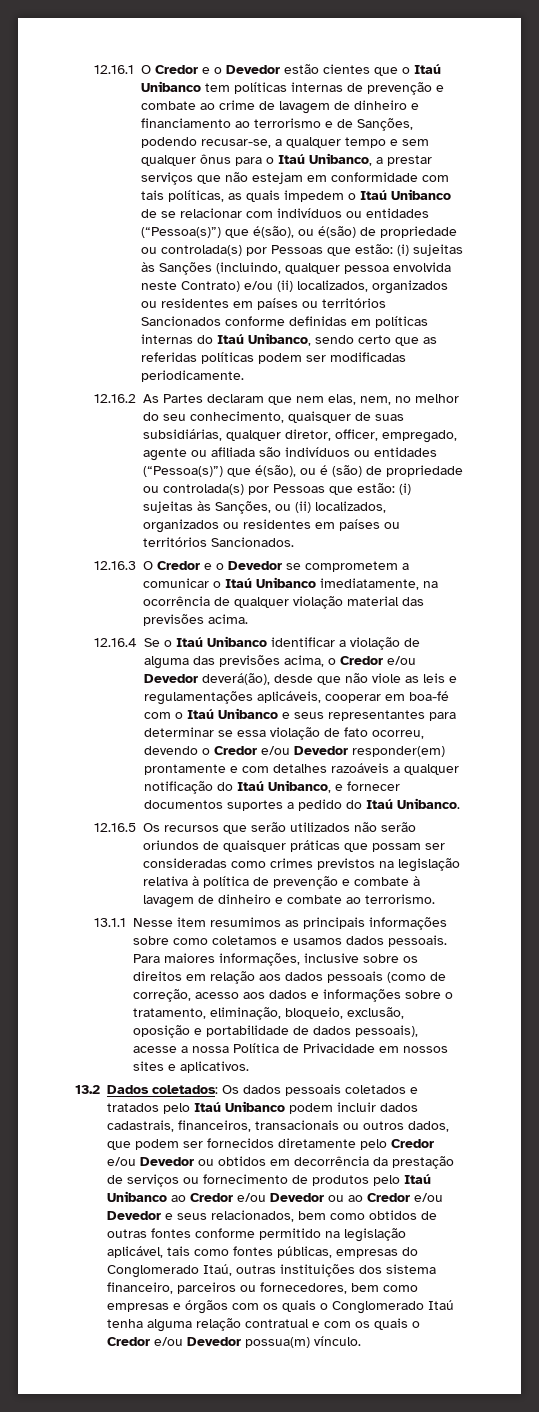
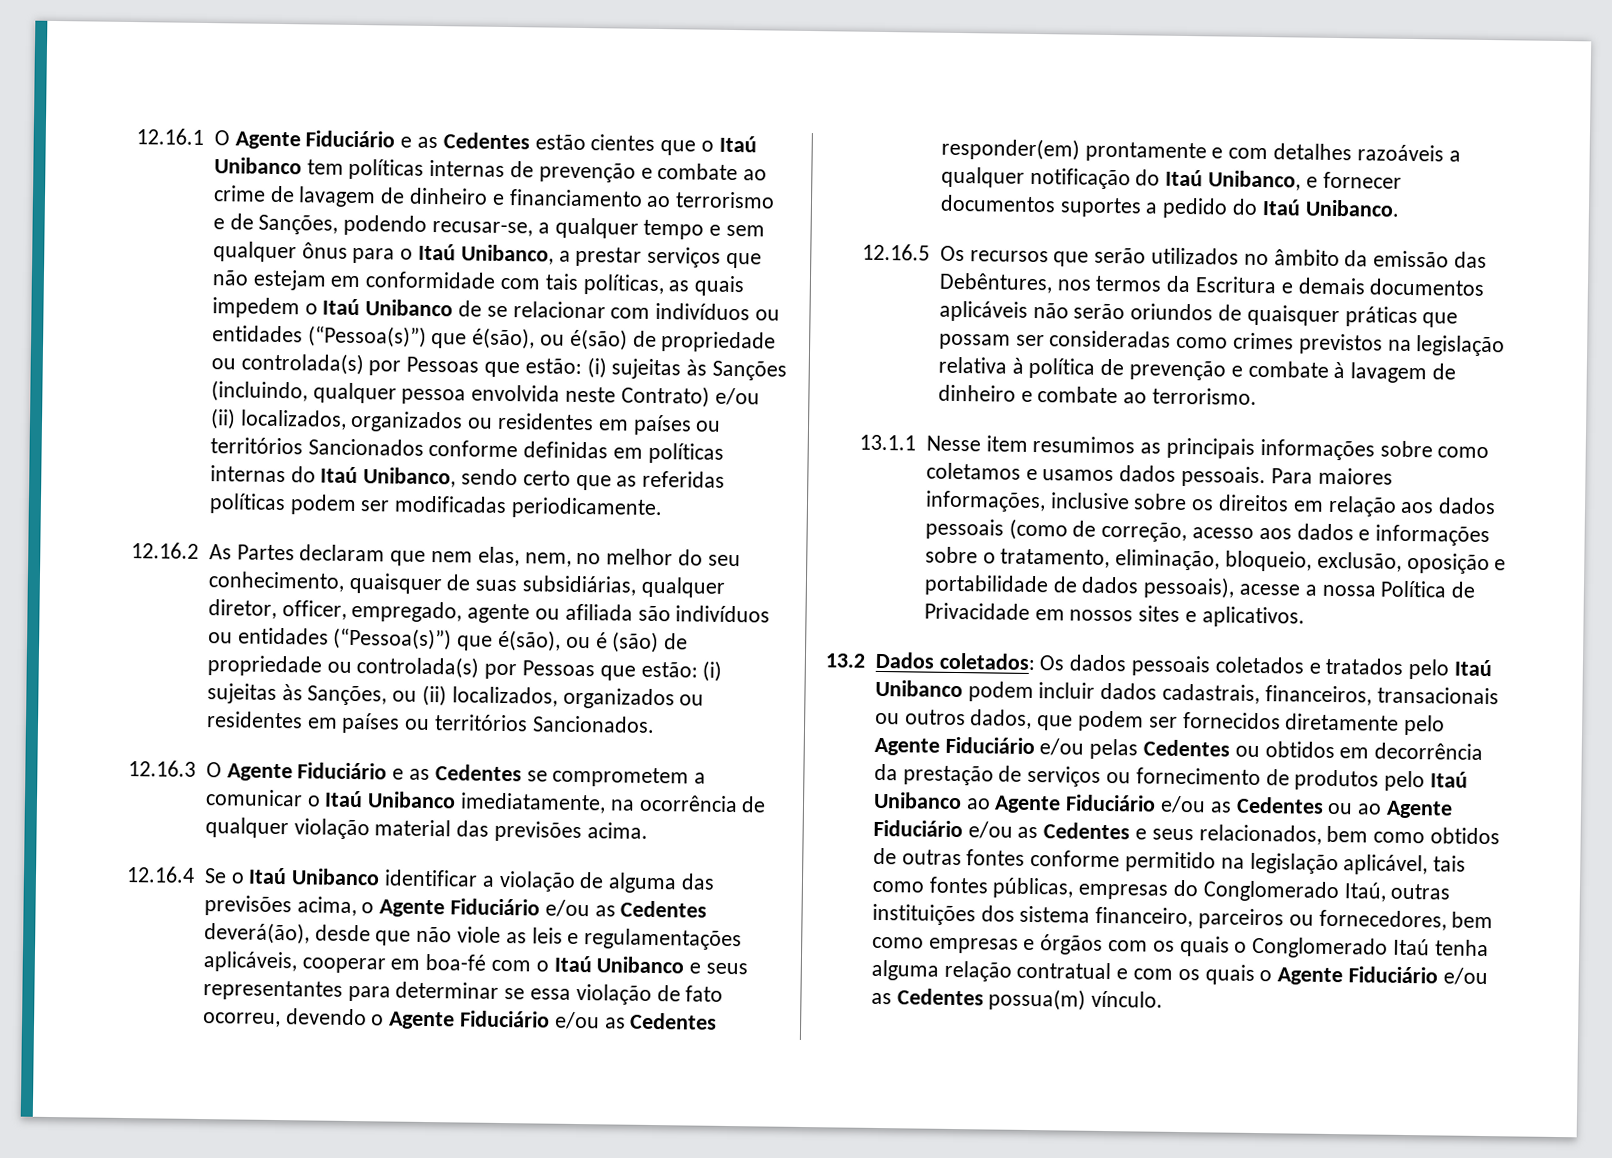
- 12.16.1 O Credor e o Devedor estão cientes que o Itaú Unibanco tem políticas internas de prevenção e combate ao crime de lavagem de dinheiro e financiamento ao terrorismo e de Sanções, podendo recusar-se, a qualquer tempo e sem qualquer ônus para o Itaú Unibanco, a prestar serviços que não estejam em conformidade com tais políticas, as quais impedem o Itaú Unibanco de se relacionar com indivíduos ou entidades (“Pessoa(s)”) que é(são), ou é(são) de propriedade ou controlada(s) por Pessoas que estão:
+ 12.16.1 O Agente Fiduciário e as Cedentes estão cientes que o Itaú Unibanco tem políticas internas de prevenção e combate ao crime de lavagem de dinheiro e financiamento ao terrorismo e de Sanções, podendo recusar-se, a qualquer tempo e sem qualquer ônus para o Itaú Unibanco, a prestar serviços que não estejam em conformidade com tais políticas, as quais impedem o Itaú Unibanco de se relacionar com indivíduos ou entidades (“Pessoa(s)”) que é(são), ou é(são) de propriedade ou controlada(s) por Pessoas que estão:
- 12.16.3 O Credor e o Devedor se comprometem a comunicar o Itaú Unibanco imediatamente, na ocorrência de qualquer violação material das previsões acima.
+ 12.16.3 O Agente Fiduciário e as Cedentes se comprometem a comunicar o Itaú Unibanco imediatamente, na ocorrência de qualquer violação material das previsões acima.
- 12.16.4 Se o Itaú Unibanco identificar a violação de alguma das previsões acima, o Credor e/ou Devedor deverá(ão), desde que não viole as leis e regulamentações aplicáveis, cooperar em boa-fé com o Itaú Unibanco e seus representantes para determinar se essa violação de fato ocorreu, devendo o Credor e/ou Devedor responder(em) prontamente e com detalhes razoáveis a qualquer notificação do Itaú Unibanco, e fornecer documentos suportes a pedido do Itaú Unibanco.
+ 12.16.4 Se o Itaú Unibanco identificar a violação de alguma das previsões acima, o Agente Fiduciário e/ou as Cedentes deverá(ão), desde que não viole as leis e regulamentações aplicáveis, cooperar em boa-fé com o Itaú Unibanco e seus representantes para determinar se essa violação de fato ocorreu, devendo o Agente Fiduciário e/ou as Cedentes responder(em) prontamente e com detalhes razoáveis a qualquer notificação do Itaú Unibanco, e fornecer documentos suportes a pedido do Itaú Unibanco.
- 12.16.5 Os recursos que serão utilizados não serão oriundos de quaisquer práticas que possam ser consideradas como crimes previstos na legislação relativa à política de prevenção e combate à lavagem de dinheiro e combate ao terrorismo.
+ 12.16.5 Os recursos que serão utilizados no âmbito da emissão das Debêntures, nos termos da Escritura e demais documentos aplicáveis não serão oriundos de quaisquer práticas que possam ser consideradas como crimes previstos na legislação relativa à política de prevenção e combate à lavagem de dinheiro e combate ao terrorismo.
- Os dados pessoais coletados e tratados pelo Itaú Unibanco podem incluir dados cadastrais, financeiros, transacionais ou outros dados, que podem ser fornecidos diretamente pelo Credor e/ou Devedor ou obtidos em decorrência da prestação de serviços ou fornecimento de produtos pelo Itaú Unibanco ao Credor e/ou Devedor ou ao Credor e/ou Devedor e seus relacionados, bem como obtidos de outras fontes conforme permitido na legislação aplicável, tais como fontes públicas, empresas do Conglomerado Itaú, outras instituições dos sistema financeiro, parceiros ou fornecedores, bem como empresas e órgãos com os quais o Conglomerado Itaú tenha alguma relação contratual e com os quais o Credor e/ou Devedor possua(m) vínculo.
+ Os dados pessoais coletados e tratados pelo Itaú Unibanco podem incluir dados cadastrais, financeiros, transacionais ou outros dados, que podem ser fornecidos diretamente pelo Agente Fiduciário e/ou pelas Cedentes ou obtidos em decorrência da prestação de serviços ou fornecimento de produtos pelo Itaú Unibanco ao Agente Fiduciário e/ou as Cedentes ou ao Agente Fiduciário e/ou as Cedentes e seus relacionados, bem como obtidos de outras fontes conforme permitido na legislação aplicável, tais como fontes públicas, empresas do Conglomerado Itaú, outras instituições dos sistema financeiro, parceiros ou fornecedores, bem como empresas e órgãos com os quais o Conglomerado Itaú tenha alguma relação contratual e com os quais o Agente Fiduciário e/ou as Cedentes possua(m) vínculo.

